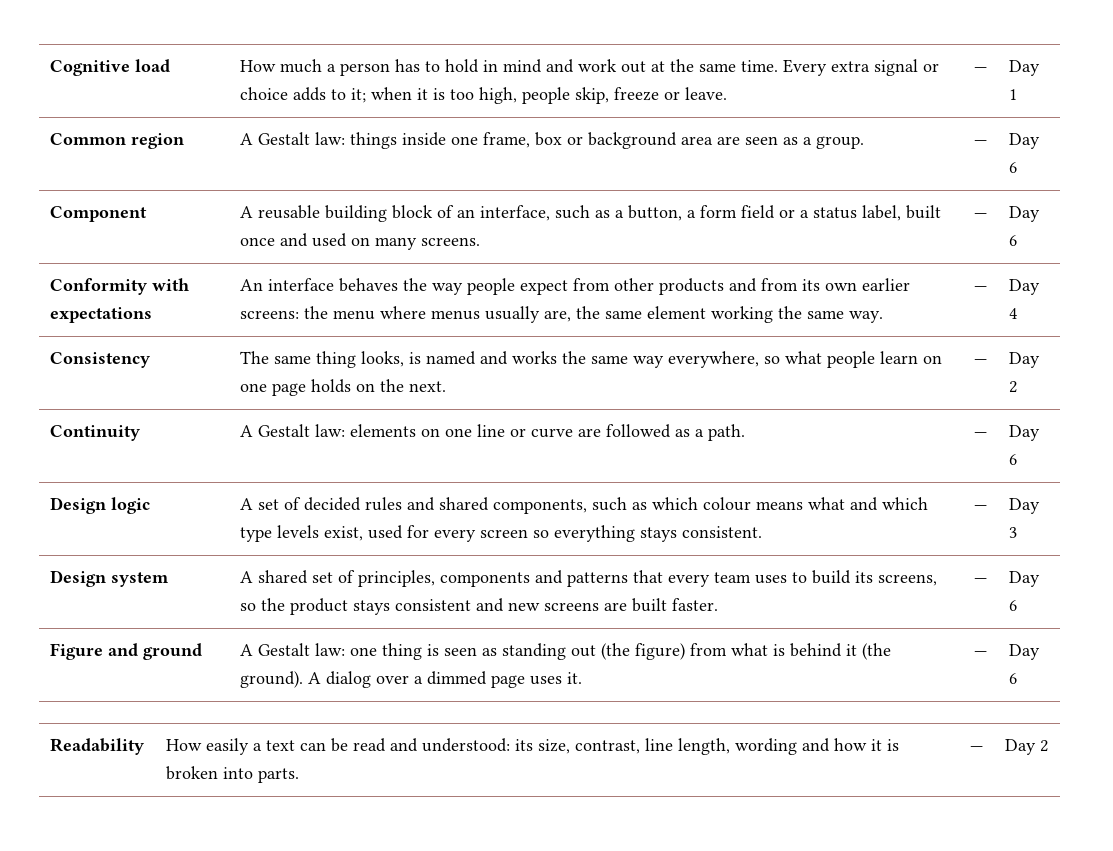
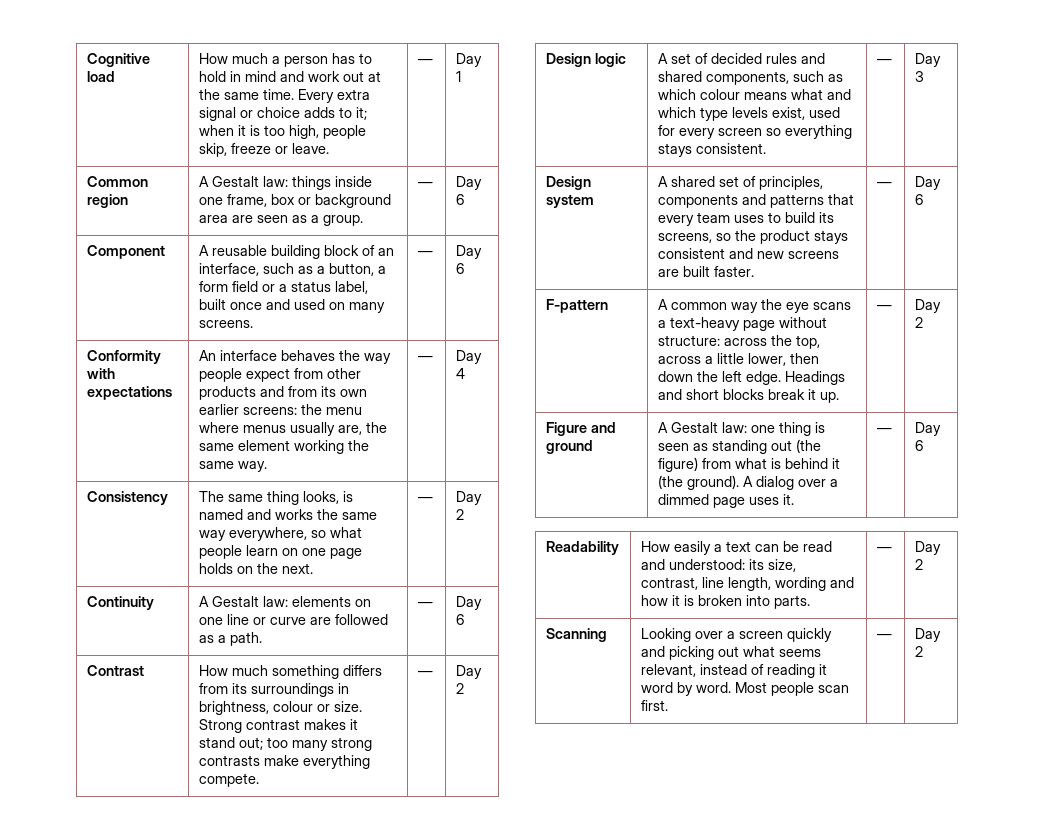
+ Contrast | How much something differs from its surroundings in brightness, colour or size. Strong contrast makes it stand out; too many strong contrasts make everything compete. | — | Day 2
+ F-pattern | A common way the eye scans a text-heavy page without structure: across the top, across a little lower, then down the left edge. Headings and short blocks break it up. | — | Day 2
+ Scanning | Looking over a screen quickly and picking out what seems relevant, instead of reading it word by word. Most people scan first. | — | Day 2

